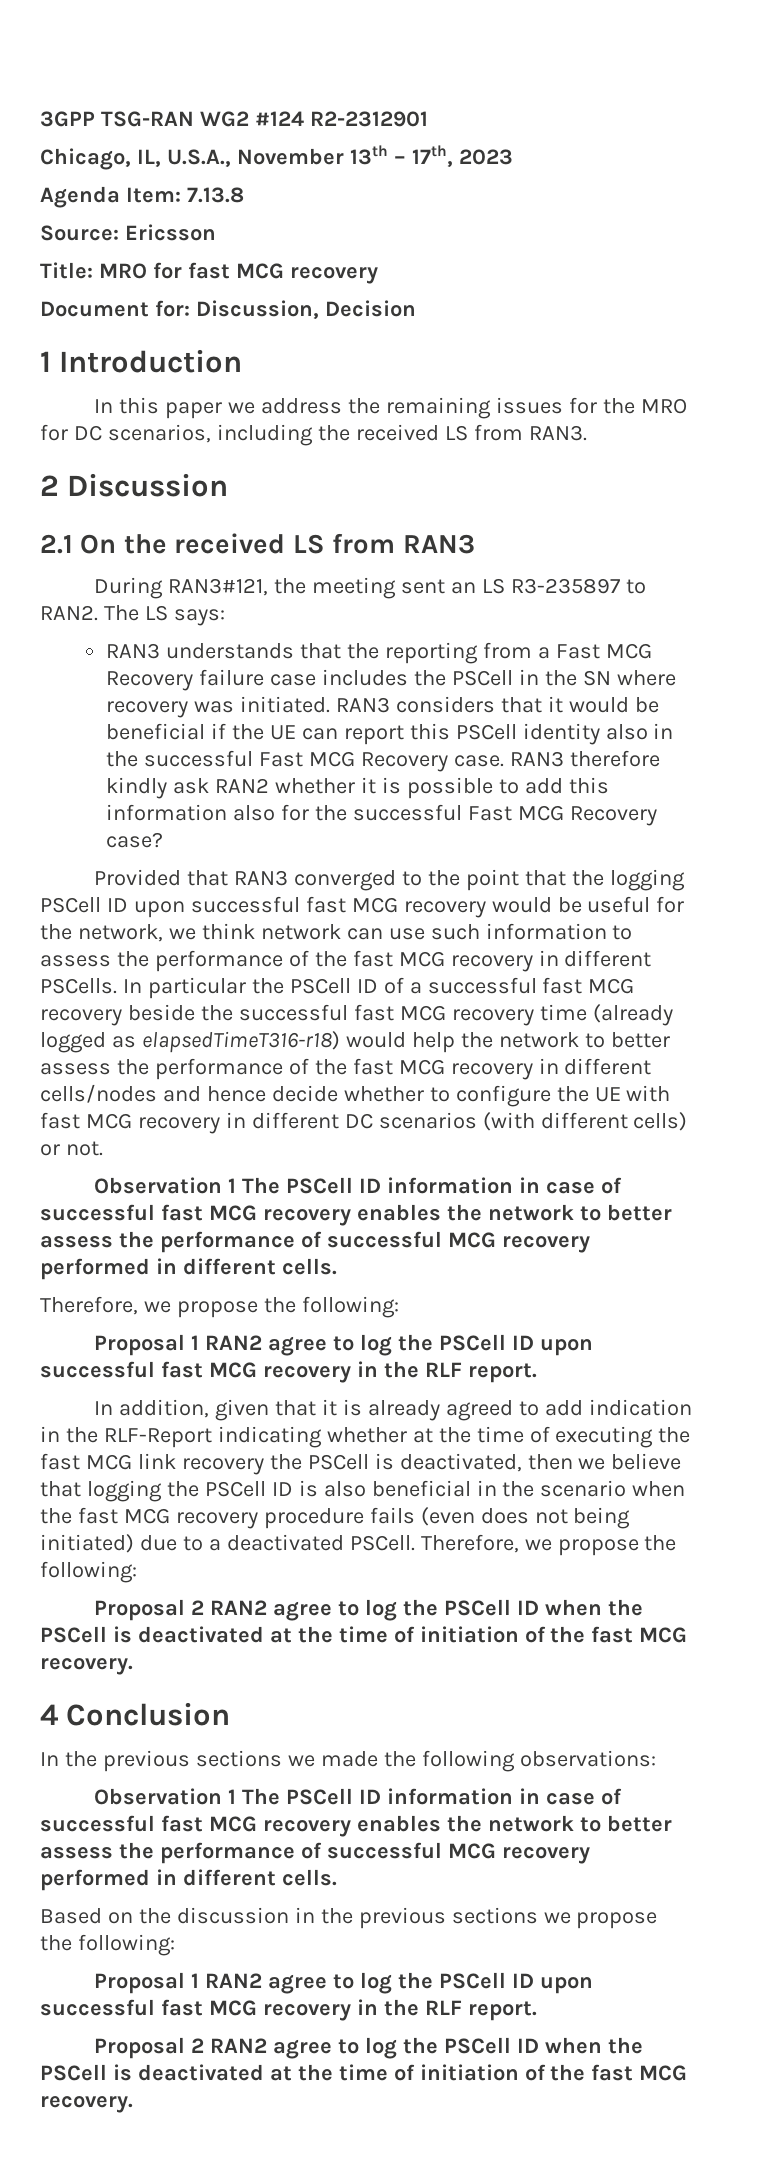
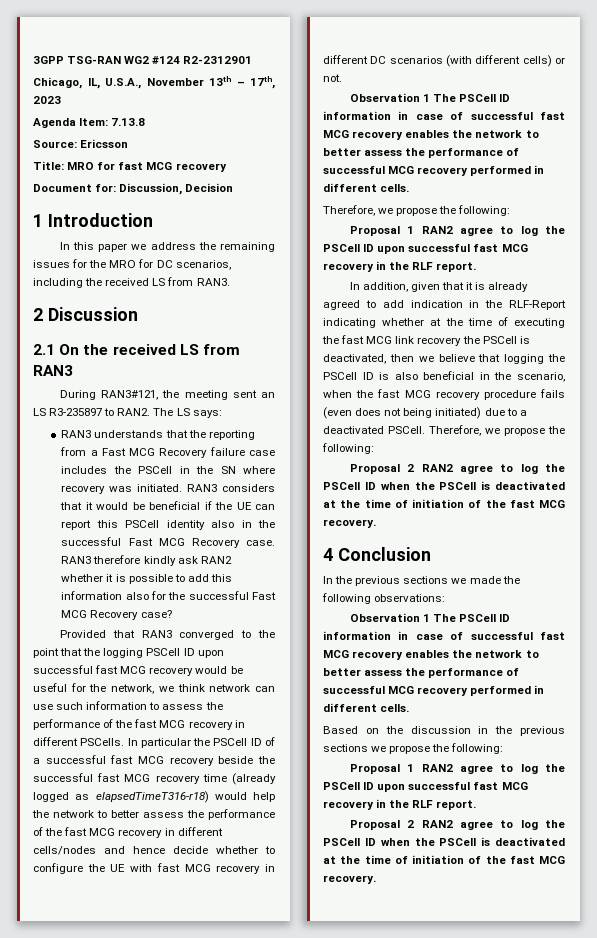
- In addition, given that it is already agreed to add indication in the RLF-Report indicating whether at the time of executing the fast MCG link recovery the PSCell is deactivated, then we believe that logging the PSCell ID is also beneficial in the scenario when the fast MCG recovery procedure fails (even does not being initiated) due to a deactivated PSCell.
+ In addition, given that it is already agreed to add indication in the RLF-Report indicating whether at the time of executing the fast MCG link recovery the PSCell is deactivated, then we believe that logging the PSCell ID is also beneficial in the scenario, when the fast MCG recovery procedure fails (even does not being initiated) due to a deactivated PSCell.

